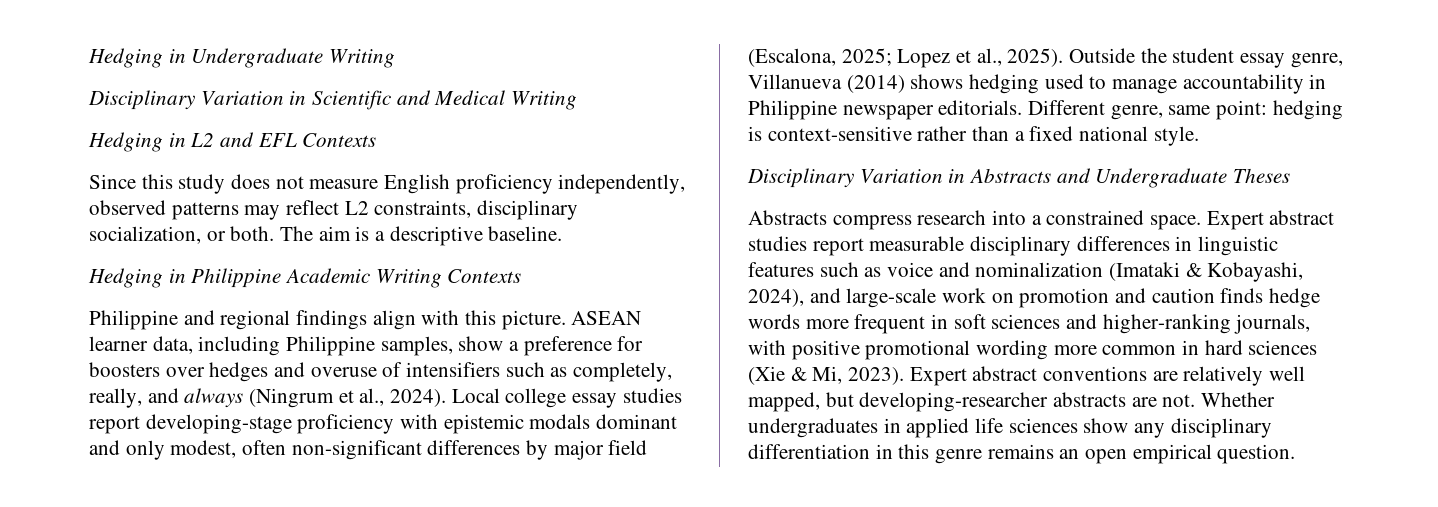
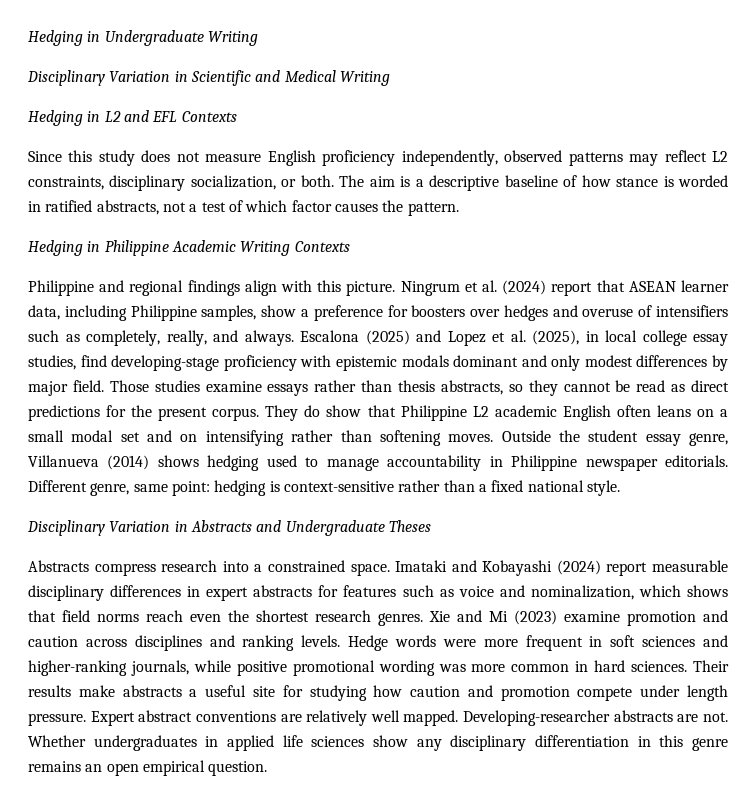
- The aim is a descriptive baseline.
+ The aim is a descriptive baseline of how stance is worded in ratified abstracts, not a test of which factor causes the pattern.
- ASEAN learner data, including Philippine samples, show a preference for boosters over hedges and overuse of intensifiers such as completely, really, and always (Ningrum et al., 2024). Local college essay studies report developing-stage proficiency with epistemic modals dominant and only modest, often non-significant differences by major field (Escalona, 2025; Lopez et al., 2025).
+ Ningrum et al. (2024) report that ASEAN learner data, including Philippine samples, show a preference for boosters over hedges and overuse of intensifiers such as completely, really, and always. Escalona (2025) and Lopez et al. (2025), in local college essay studies, find developing-stage proficiency with epistemic modals dominant and only modest differences by major field. Those studies examine essays rather than thesis abstracts, so they cannot be read as direct predictions for the present corpus. They do show that Philippine L2 academic English often leans on a small modal set and on intensifying rather than softening moves.
- Expert abstract studies report measurable disciplinary differences in linguistic features such as voice and nominalization (Imataki & Kobayashi, 2024), and large-scale work on promotion and caution finds hedge words more frequent in soft sciences and higher-ranking journals, with positive promotional wording more common in hard sciences (Xie & Mi, 2023).
+ Imataki and Kobayashi (2024) report measurable disciplinary differences in expert abstracts for features such as voice and nominalization, which shows that field norms reach even the shortest research genres. Xie and Mi (2023) examine promotion and caution across disciplines and ranking levels. Hedge words were more frequent in soft sciences and higher-ranking journals, while positive promotional wording was more common in hard sciences. Their results make abstracts a useful site for studying how caution and promotion compete under length pressure.
- Expert abstract conventions are relatively well mapped, but developing-researcher abstracts are not.
+ Expert abstract conventions are relatively well mapped. Developing-researcher abstracts are not.

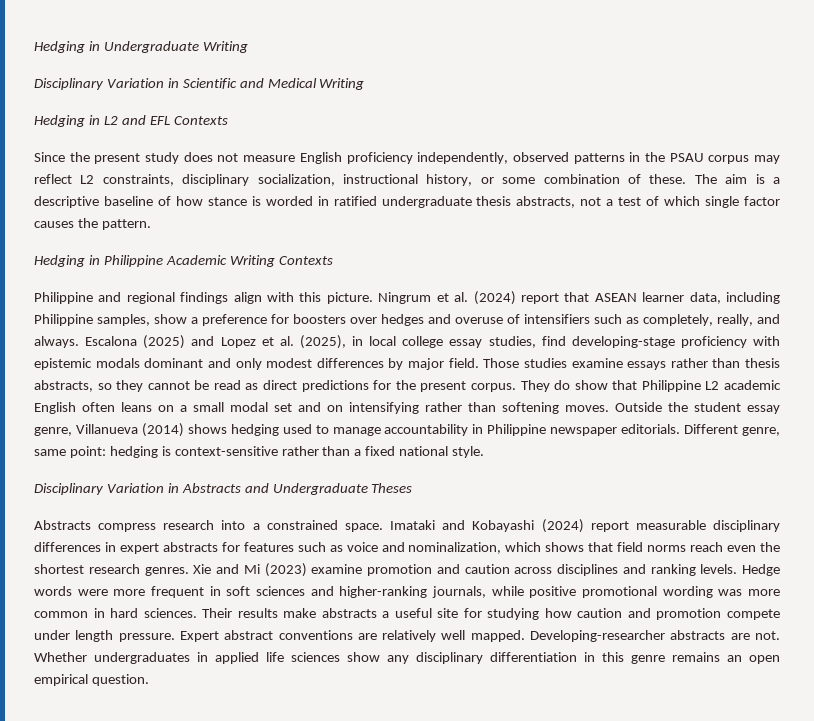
- Since this study does not measure English proficiency independently, observed patterns may reflect L2 constraints, disciplinary socialization, or both.
+ Since the present study does not measure English proficiency independently, observed patterns in the PSAU corpus may reflect L2 constraints, disciplinary socialization, instructional history, or some combination of these.
- The aim is a descriptive baseline of how stance is worded in ratified abstracts, not a test of which factor causes the pattern.
+ The aim is a descriptive baseline of how stance is worded in ratified undergraduate thesis abstracts, not a test of which single factor causes the pattern.

